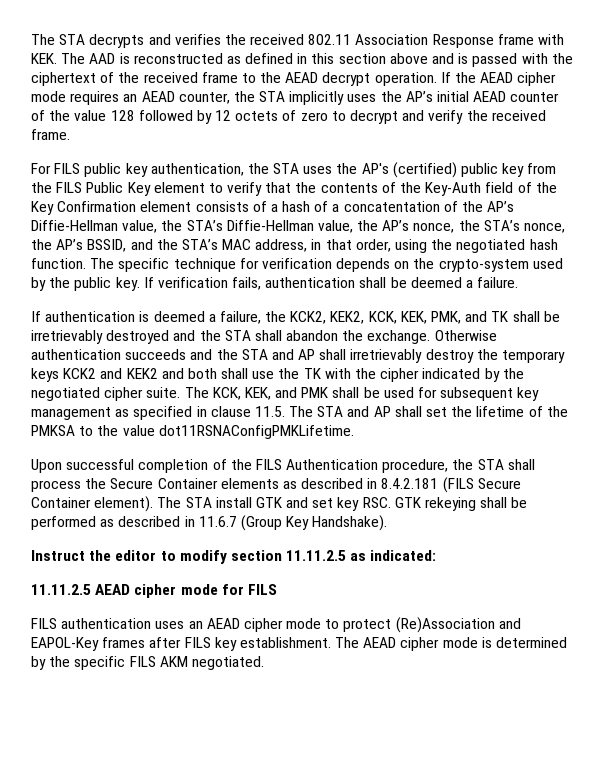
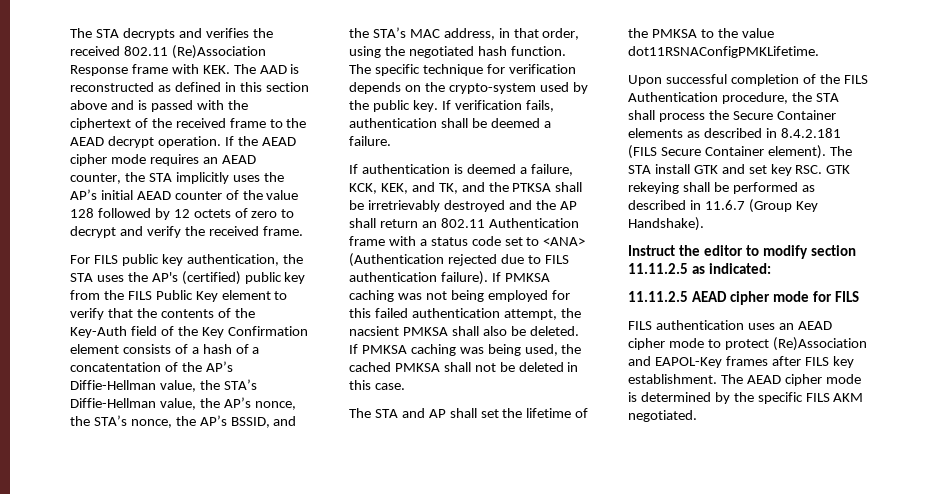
- The STA decrypts and verifies the received 802.11 Association Response frame with KEK. The AAD is reconstructed as defined in this section above and is passed with the ciphertext of the received frame to the AEAD decrypt operation.
+ The STA decrypts and verifies the received 802.11 (Re)Association Response frame with KEK. The AAD is reconstructed as defined in this section above and is passed with the ciphertext of the received frame to the AEAD decrypt operation.
- If authentication is deemed a failure, the KCK2, KEK2, KCK, KEK, PMK, and TK shall be irretrievably destroyed and the STA shall abandon the exchange. Otherwise authentication succeeds and the STA and AP shall irretrievably destroy the temporary keys KCK2 and KEK2 and both shall use the TK with the cipher indicated by the negotiated cipher suite. The KCK, KEK, and PMK shall be used for subsequent key management as specified in clause 11.5. The STA and AP shall set the lifetime of the PMKSA to the value dot11RSNAConfigPMKLifetime.
+ If authentication is deemed a failure, KCK, KEK, and TK, and the PTKSA shall be irretrievably destroyed and the AP shall return an 802.11 Authentication frame with a status code set to <ANA> (Authentication rejected due to FILS authentication failure). If PMKSA caching was not being employed for this failed authentication attempt, the nacsient PMKSA shall also be deleted. If PMKSA caching was being used, the cached PMKSA shall not be deleted in this case.
+ The STA and AP shall set the lifetime of the PMKSA to the value dot11RSNAConfigPMKLifetime.

